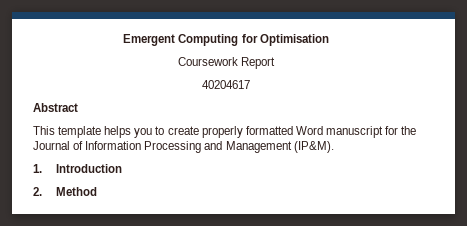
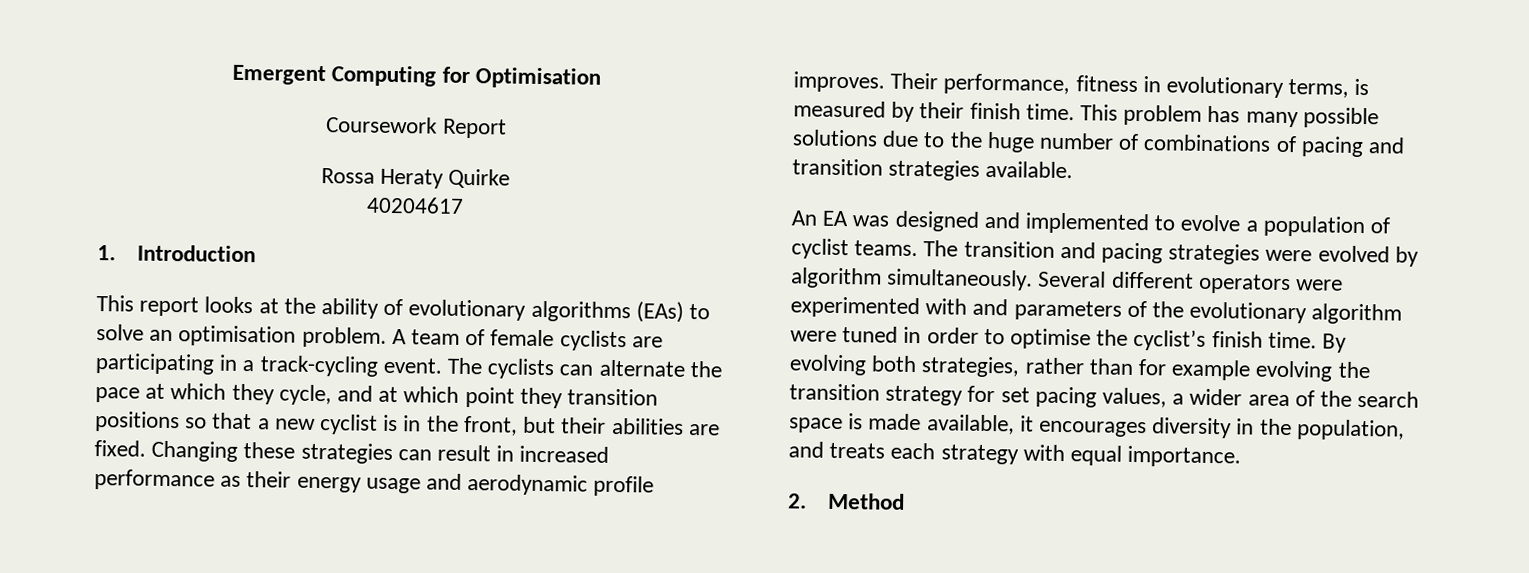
+ Rossa Heraty Quirke
  40204617
- Abstract
- This template helps you to create properly formatted Word manuscript for the Journal of Information Processing and Management (IP&M).
  1. Introduction
+ This report looks at the ability of evolutionary algorithms (EAs) to solve an optimisation problem. A team of female cyclists are participating in a track-cycling event. The cyclists can alternate the pace at which they cycle, and at which point they transition positions so that a new cyclist is in the front, but their abilities are fixed. Changing these strategies can result in increased performance as their energy usage and aerodynamic profile improves. Their performance, fitness in evolutionary terms, is measured by their finish time. This problem has many possible solutions due to the huge number of combinations of pacing and transition strategies available.
+ An EA was designed and implemented to evolve a population of cyclist teams. The transition and pacing strategies were evolved by algorithm simultaneously. Several different operators were experimented with and parameters of the evolutionary algorithm were tuned in order to optimise the cyclist’s finish time. By evolving both strategies, rather than for example evolving the transition strategy for set pacing values, a wider area of the search space is made available, it encourages diversity in the population, and treats each strategy with equal importance.

